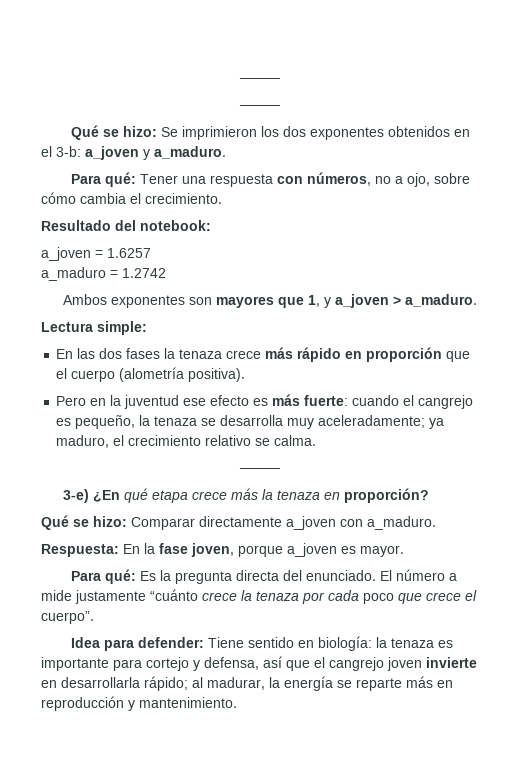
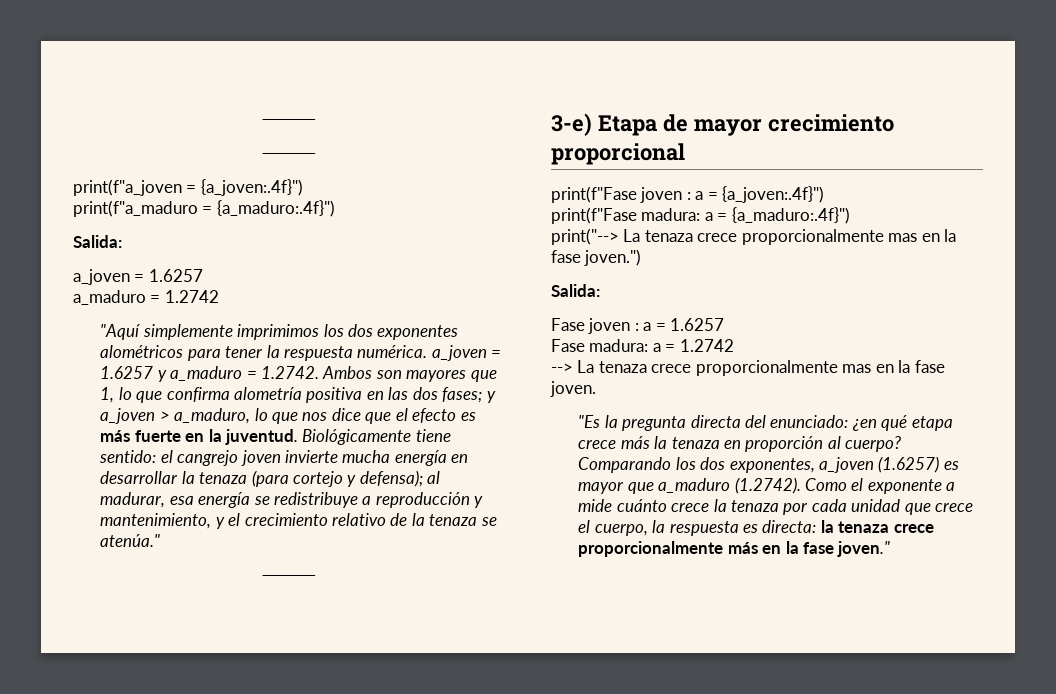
- Qué se hizo: Se imprimieron los dos exponentes obtenidos en el 3-b: a_joven y a_maduro.
- Para qué: Tener una respuesta con números, no a ojo, sobre cómo cambia el crecimiento.
- Resultado del notebook:
+ print(f"a_joven = {a_joven:.4f}")
+ print(f"a_maduro = {a_maduro:.4f}")
+ Salida:
- Ambos exponentes son mayores que 1, y a_joven > a_maduro.
- Lectura simple:
- En las dos fases la tenaza crece más rápido en proporción que el cuerpo (alometría positiva).
- Pero en la juventud ese efecto es más fuerte: cuando el cangrejo es pequeño, la tenaza se desarrolla muy aceleradamente; ya maduro, el crecimiento relativo se calma.
+ "Aquí simplemente imprimimos los dos exponentes alométricos para tener la respuesta numérica. a_joven = 1.6257 y a_maduro = 1.2742. Ambos son mayores que 1, lo que confirma alometría positiva en las dos fases; y a_joven > a_maduro, lo que nos dice que el efecto es más fuerte en la juventud. Biológicamente tiene sentido: el cangrejo joven invierte mucha energía en desarrollar la tenaza (para cortejo y defensa); al madurar, esa energía se redistribuye a reproducción y mantenimiento, y el crecimiento relativo de la tenaza se atenúa."
  ────
- 3-e) ¿En qué etapa crece más la tenaza en proporción?
- Qué se hizo: Comparar directamente a_joven con a_maduro.
- Respuesta: En la fase joven, porque a_joven es mayor.
- Para qué: Es la pregunta directa del enunciado. El número a mide justamente “cuánto crece la tenaza por cada poco que crece el cuerpo”.
- Idea para defender: Tiene sentido en biología: la tenaza es importante para cortejo y defensa, así que el cangrejo joven invierte en desarrollarla rápido; al madurar, la energía se reparte más en reproducción y mantenimiento.
+ 3-e) Etapa de mayor crecimiento proporcional
+ print(f"Fase joven : a = {a_joven:.4f}")
+ print(f"Fase madura: a = {a_maduro:.4f}")
+ print("--> La tenaza crece proporcionalmente mas en la fase joven.")
+ Salida:
+ Fase joven : a = 1.6257
+ Fase madura: a = 1.2742
+ --> La tenaza crece proporcionalmente mas en la fase joven.
+ "Es la pregunta directa del enunciado: ¿en qué etapa crece más la tenaza en proporción al cuerpo? Comparando los dos exponentes, a_joven (1.6257) es mayor que a_maduro (1.2742). Como el exponente a mide cuánto crece la tenaza por cada unidad que crece el cuerpo, la respuesta es directa: la tenaza crece proporcionalmente más en la fase joven."

